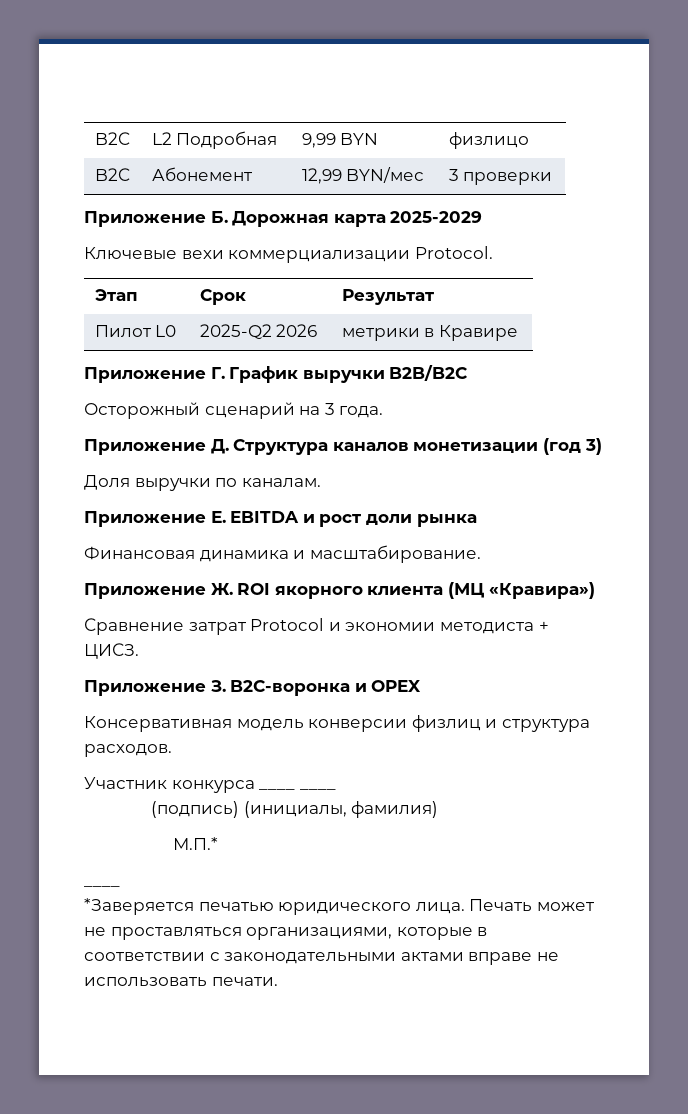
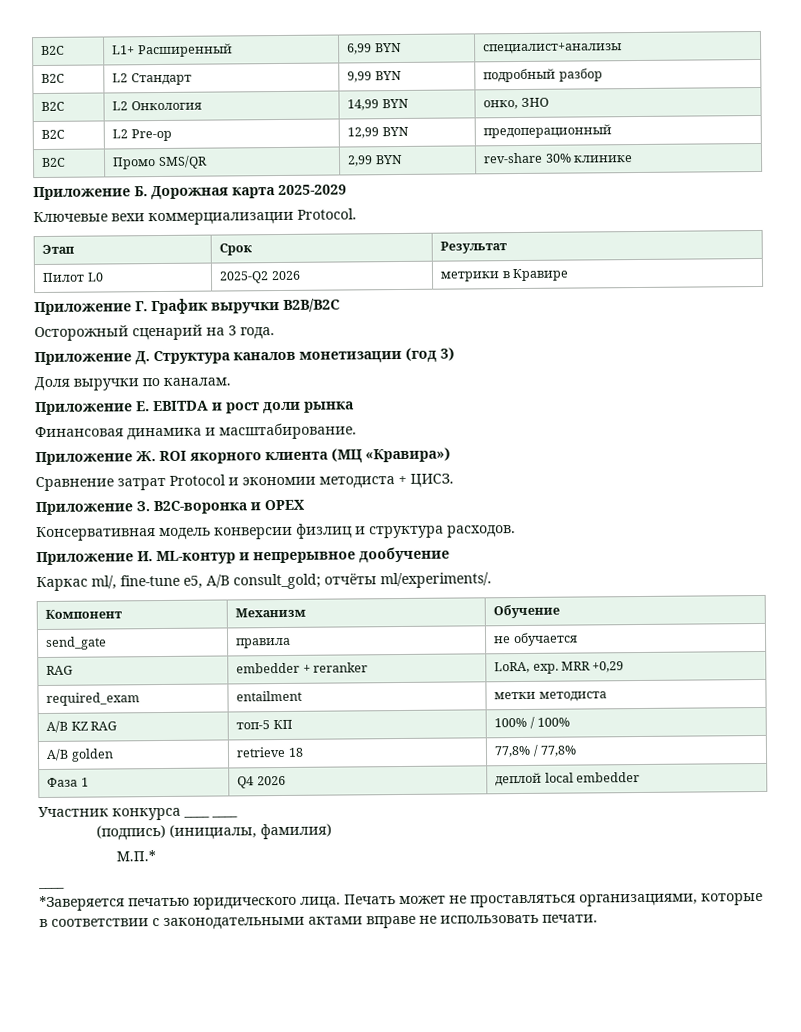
- B2C | L2 Подробная | 9,99 BYN | физлицо
- B2C | Абонемент | 12,99 BYN/мес | 3 проверки
+ B2C | L1+ Расширенный | 6,99 BYN | специалист+анализы
+ B2C | L2 Стандарт | 9,99 BYN | подробный разбор
+ B2C | L2 Онкология | 14,99 BYN | онко, ЗНО
+ B2C | L2 Pre-op | 12,99 BYN | предоперационный
+ B2C | Промо SMS/QR | 2,99 BYN | rev-share 30% клинике
+ Приложение И. ML-контур и непрерывное дообучение
+ Каркас ml/, fine-tune e5, A/B consult_gold; отчёты ml/experiments/.
+ Компонент | Механизм | Обучение
+ send_gate | правила | не обучается
+ RAG | embedder + reranker | LoRA, exp. MRR +0,29
+ required_exam | entailment | метки методиста
+ A/B KZ RAG | топ-5 КП | 100% / 100%
+ A/B golden | retrieve 18 | 77,8% / 77,8%
+ Фаза 1 | Q4 2026 | деплой local embedder

